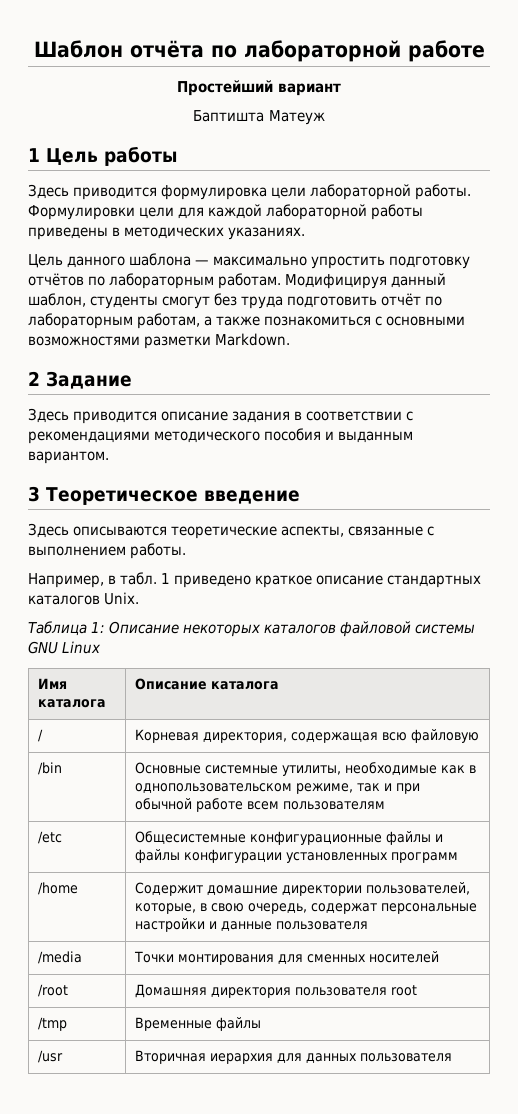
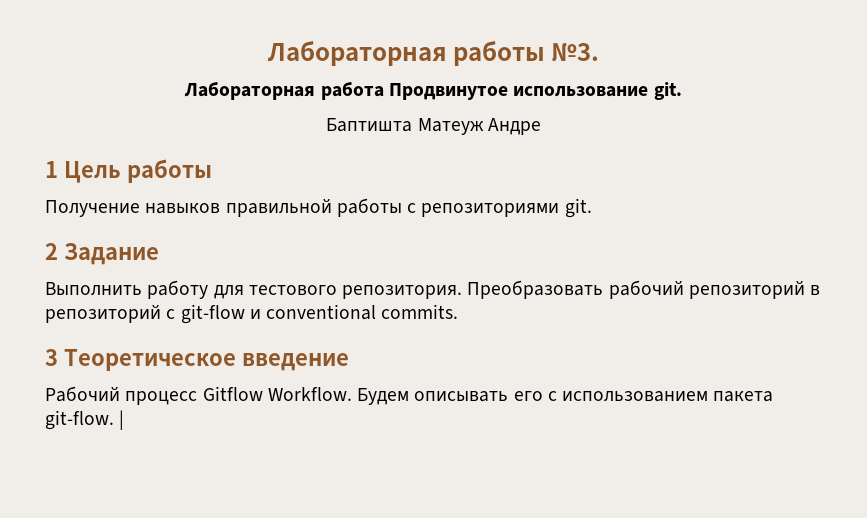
- Шаблон отчёта по лабораторной работе
- Простейший вариант
+ Лабораторная работы №3.
+ Лабораторная работа Продвинутое использование git.
- Баптишта Матеуж
+ Баптишта Матеуж Андре
- Здесь приводится формулировка цели лабораторной работы. Формулировки цели для каждой лабораторной работы приведены в методических указаниях.
- Цель данного шаблона — максимально упростить подготовку отчётов по лабораторным работам. Модифицируя данный шаблон, студенты смогут без труда подготовить отчёт по лабораторным работам, а также познакомиться с основными возможностями разметки Markdown.
+ Получение навыков правильной работы с репозиториями git.
  2 Задание
- Здесь приводится описание задания в соответствии с рекомендациями методического пособия и выданным вариантом.
+ Выполнить работу для тестового репозитория. Преобразовать рабочий репозиторий в репозиторий с git-flow и conventional commits.
  3 Теоретическое введение
- Здесь описываются теоретические аспекты, связанные с выполнением работы.
- Например, в табл. 1 приведено краткое описание стандартных каталогов Unix.
- Таблица 1: Описание некоторых каталогов файловой системы GNU Linux
- Имя каталога | Описание каталога
- / | Корневая директория, содержащая всю файловую
- /bin | Основные системные утилиты, необходимые как в однопользовательском режиме, так и при обычной работе всем пользователям
- /etc | Общесистемные конфигурационные файлы и файлы конфигурации установленных программ
- /home | Содержит домашние директории пользователей, которые, в свою очередь, содержат персональные настройки и данные пользователя
- /media | Точки монтирования для сменных носителей
- /root | Домашняя директория пользователя root
- /tmp | Временные файлы
- /usr | Вторичная иерархия для данных пользователя
+ Рабочий процесс Gitflow Workflow. Будем описывать его с использованием пакета git-flow. |

